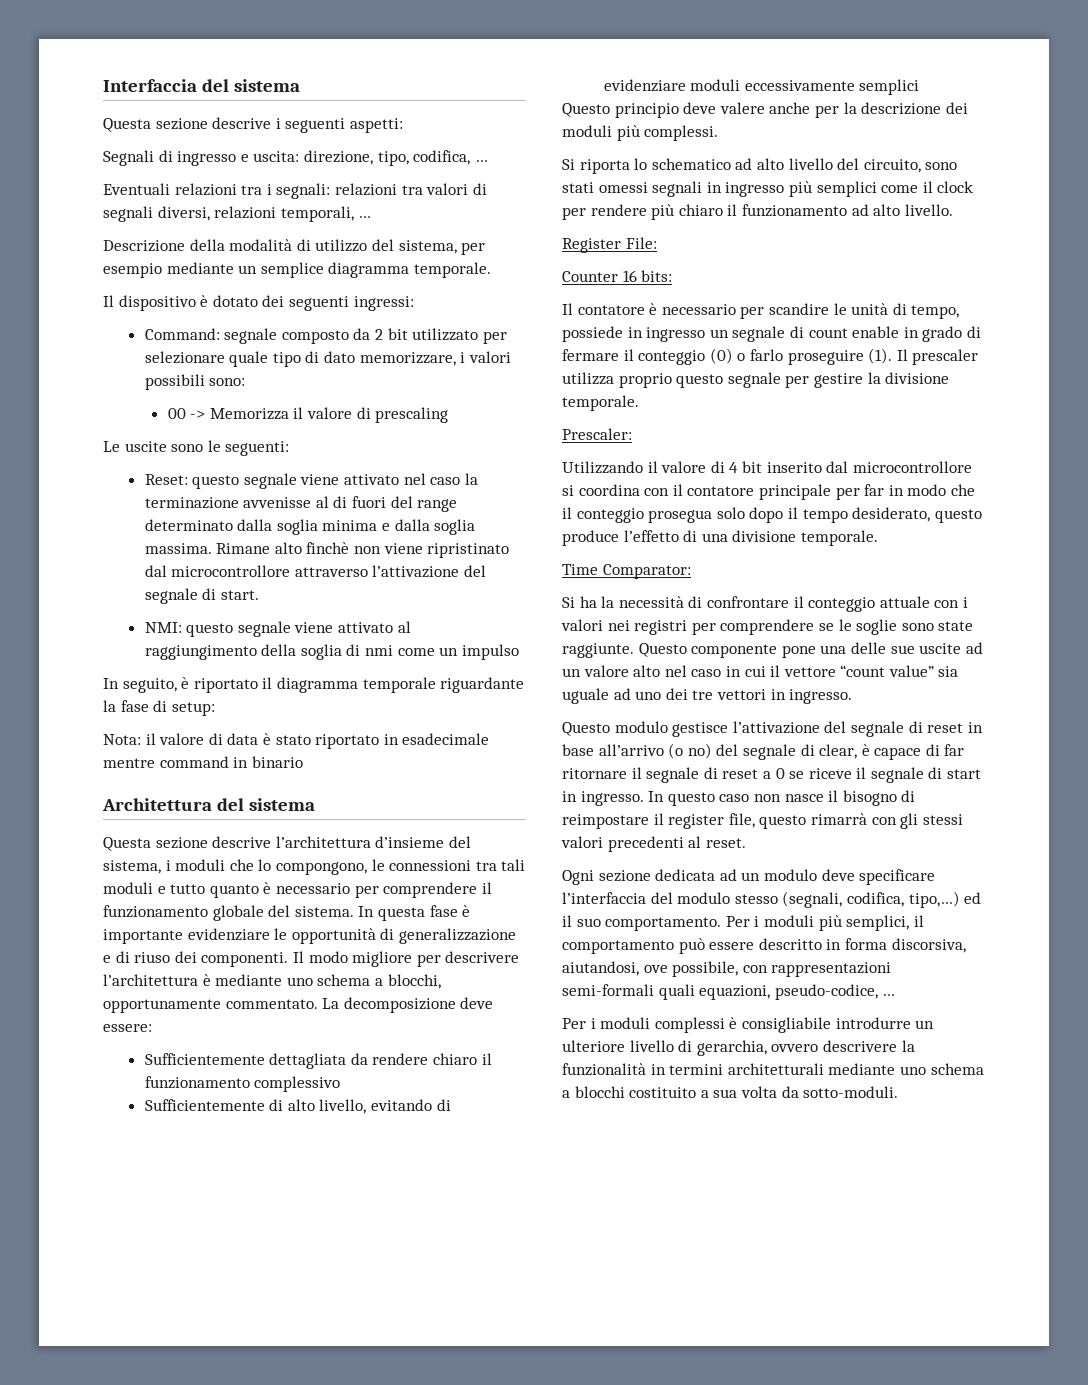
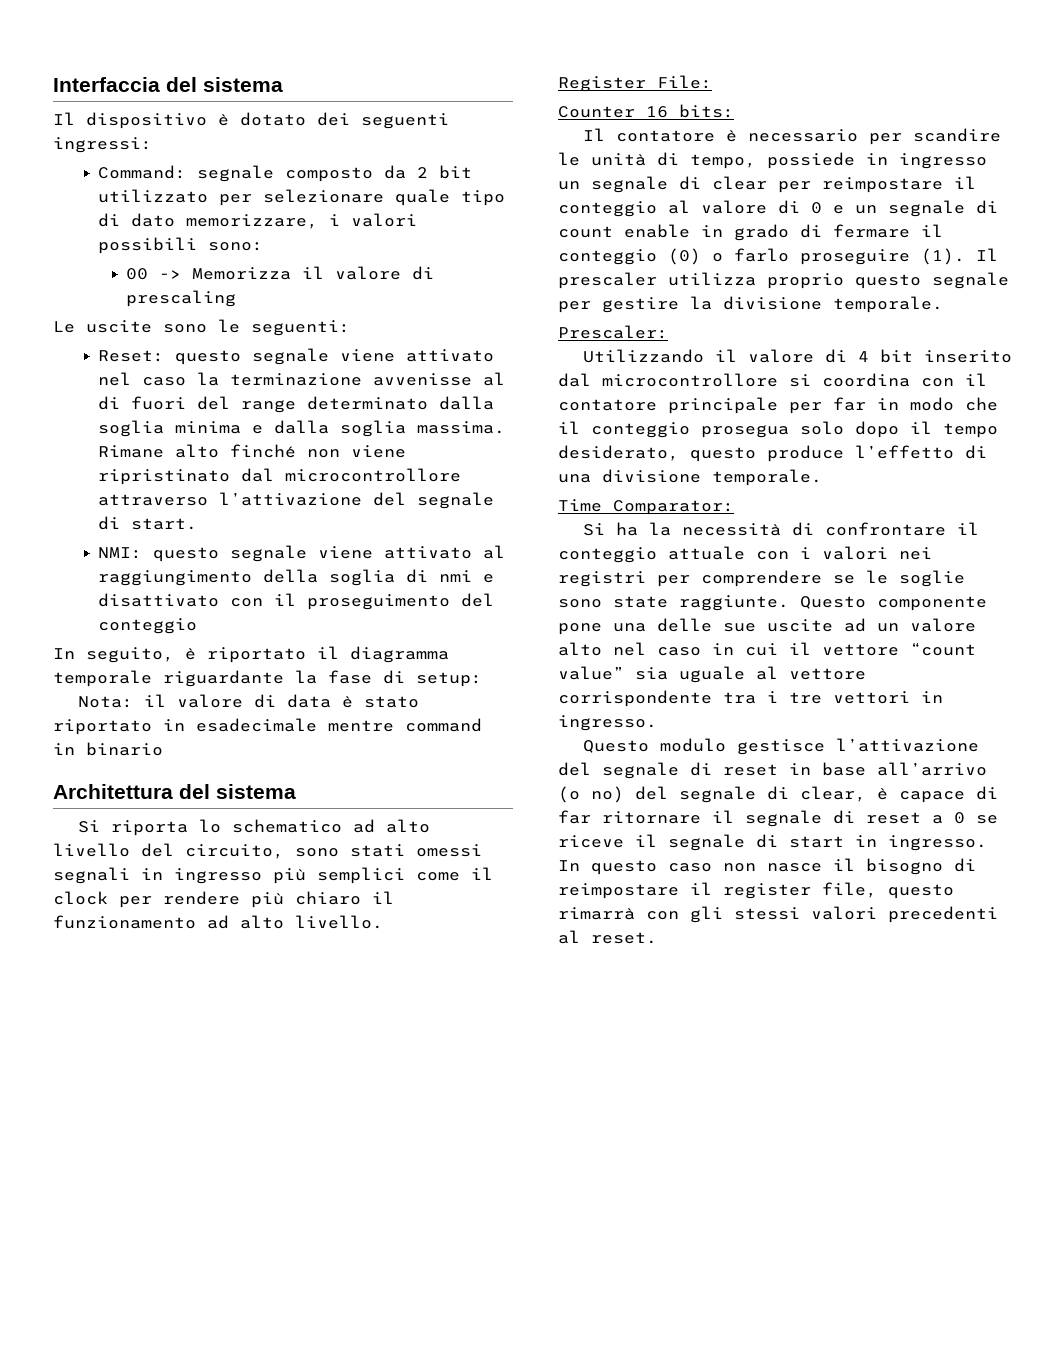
- Questa sezione descrive i seguenti aspetti:
- Segnali di ingresso e uscita: direzione, tipo, codifica, …
- Eventuali relazioni tra i segnali: relazioni tra valori di segnali diversi, relazioni temporali, …
- Descrizione della modalità di utilizzo del sistema, per esempio mediante un semplice diagramma temporale.
- Rimane alto finchè non viene ripristinato dal microcontrollore attraverso l’attivazione del segnale di start.
+ Rimane alto finché non viene ripristinato dal microcontrollore attraverso l’attivazione del segnale di start.
- NMI: questo segnale viene attivato al raggiungimento della soglia di nmi come un impulso
+ NMI: questo segnale viene attivato al raggiungimento della soglia di nmi e disattivato con il proseguimento del conteggio
- Questa sezione descrive l’architettura d’insieme del sistema, i moduli che lo compongono, le connessioni tra tali moduli e tutto quanto è necessario per comprendere il funzionamento globale del sistema. In questa fase è importante evidenziare le opportunità di generalizzazione e di riuso dei componenti. Il modo migliore per descrivere l’architettura è mediante uno schema a blocchi, opportunamente commentato. La decomposizione deve essere:
- Sufficientemente dettagliata da rendere chiaro il funzionamento complessivo
- Sufficientemente di alto livello, evitando di evidenziare moduli eccessivamente semplici
- Questo principio deve valere anche per la descrizione dei moduli più complessi.
- Il contatore è necessario per scandire le unità di tempo, possiede in ingresso un segnale di count enable in grado di fermare il conteggio (0) o farlo proseguire (1).
+ Il contatore è necessario per scandire le unità di tempo, possiede in ingresso un segnale di clear per reimpostare il conteggio al valore di 0 e un segnale di count enable in grado di fermare il conteggio (0) o farlo proseguire (1).
- Questo componente pone una delle sue uscite ad un valore alto nel caso in cui il vettore “count value” sia uguale ad uno dei tre vettori in ingresso.
+ Questo componente pone una delle sue uscite ad un valore alto nel caso in cui il vettore “count value” sia uguale al vettore corrispondente tra i tre vettori in ingresso.
- Ogni sezione dedicata ad un modulo deve specificare l’interfaccia del modulo stesso (segnali, codifica, tipo,…) ed il suo comportamento. Per i moduli più semplici, il comportamento può essere descritto in forma discorsiva, aiutandosi, ove possibile, con rappresentazioni semi-formali quali equazioni, pseudo-codice, …
- Per i moduli complessi è consigliabile introdurre un ulteriore livello di gerarchia, ovvero descrivere la funzionalità in termini architetturali mediante uno schema a blocchi costituito a sua volta da sotto-moduli.

